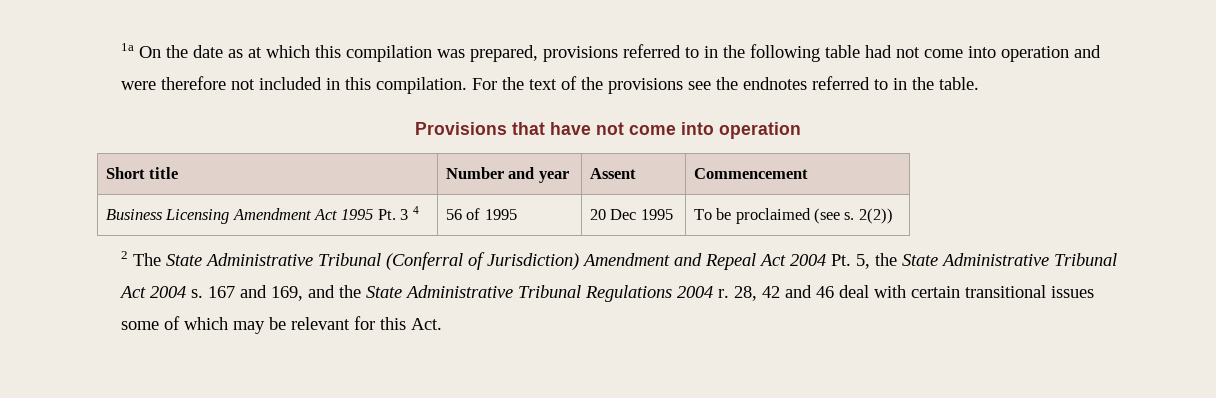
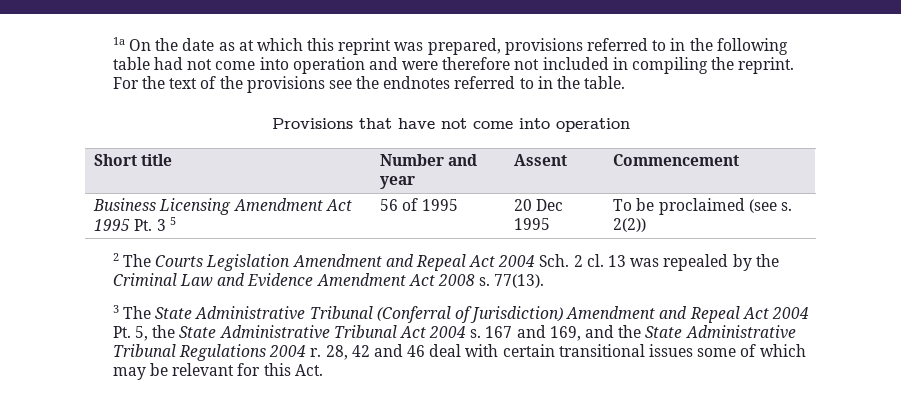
- 1a On the date as at which this compilation was prepared, provisions referred to in the following table had not come into operation and were therefore not included in this compilation.
+ 1a On the date as at which this reprint was prepared, provisions referred to in the following table had not come into operation and were therefore not included in compiling the reprint.
- Business Licensing Amendment Act 1995 Pt. 3 4 | 56 of 1995 | 20 Dec 1995 | To be proclaimed (see s. 2(2))
+ Business Licensing Amendment Act 1995 Pt. 3 5 | 56 of 1995 | 20 Dec 1995 | To be proclaimed (see s. 2(2))
- 2 The State Administrative Tribunal (Conferral of Jurisdiction) Amendment and Repeal Act 2004 Pt. 5, the State Administrative Tribunal Act 2004 s.
+ 2 The Courts Legislation Amendment and Repeal Act 2004 Sch. 2 cl. 13 was repealed by the Criminal Law and Evidence Amendment Act 2008 s. 77(13).
+ 3 The State Administrative Tribunal (Conferral of Jurisdiction) Amendment and Repeal Act 2004 Pt. 5, the State Administrative Tribunal Act 2004 s.

